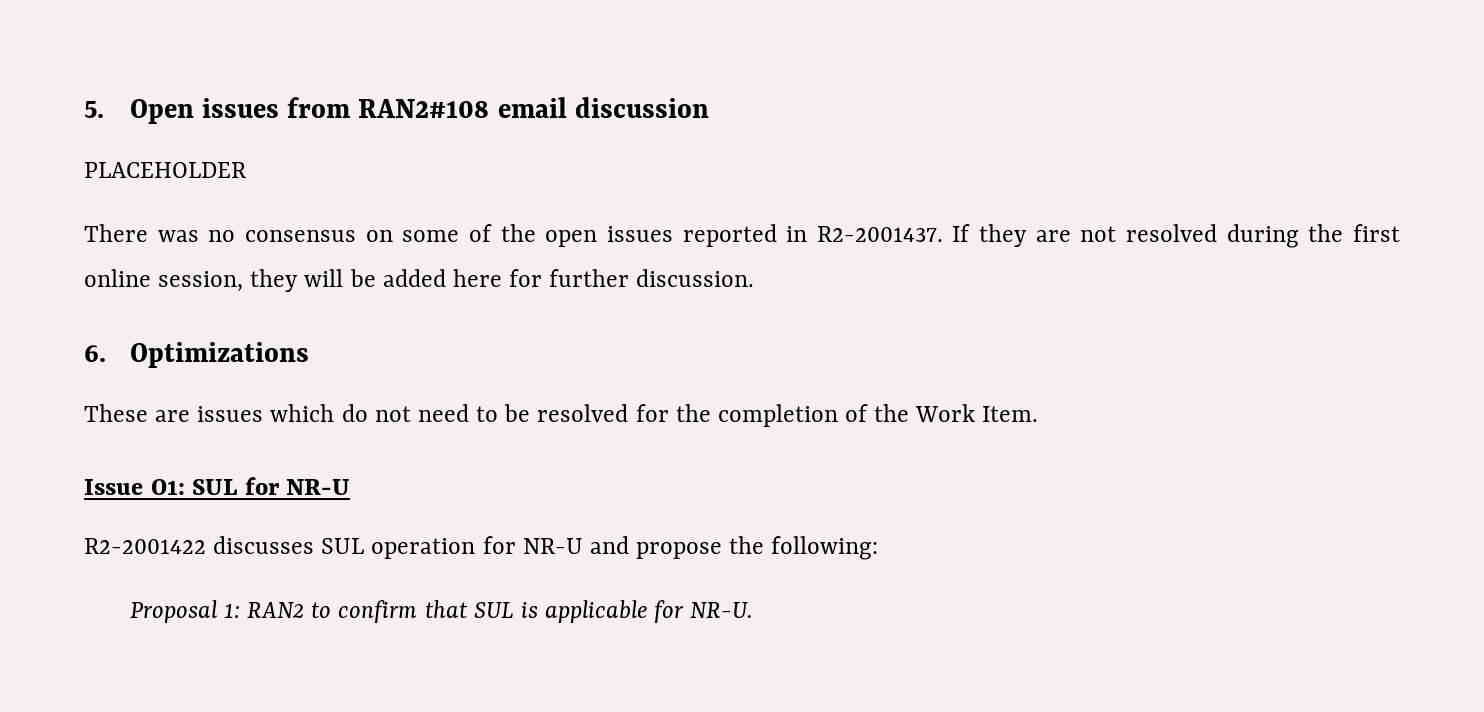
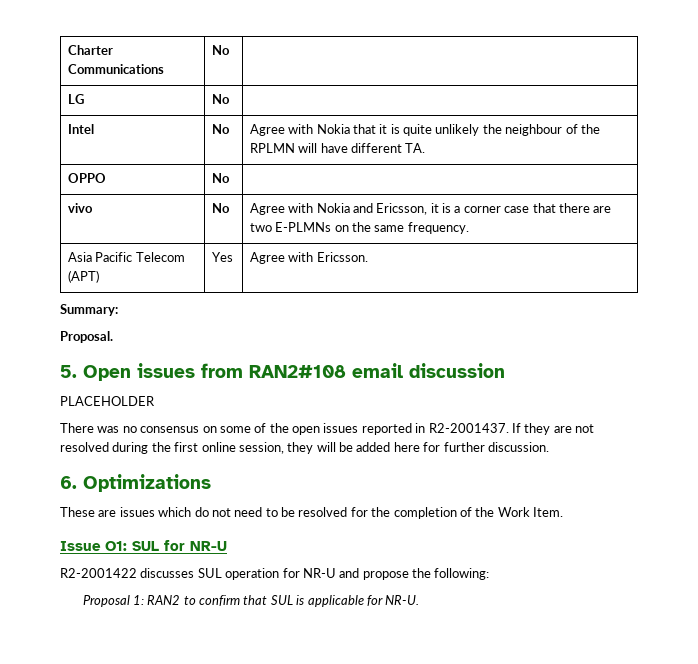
+ Charter Communications | No |
+ LG | No |
+ Intel | No | Agree with Nokia that it is quite unlikely the neighbour of the RPLMN will have different TA.
+ OPPO | No |
+ vivo | No | Agree with Nokia and Ericsson, it is a corner case that there are two E-PLMNs on the same frequency.
+ Asia Pacific Telecom (APT) | Yes | Agree with Ericsson.
+ Summary:
+ Proposal.

